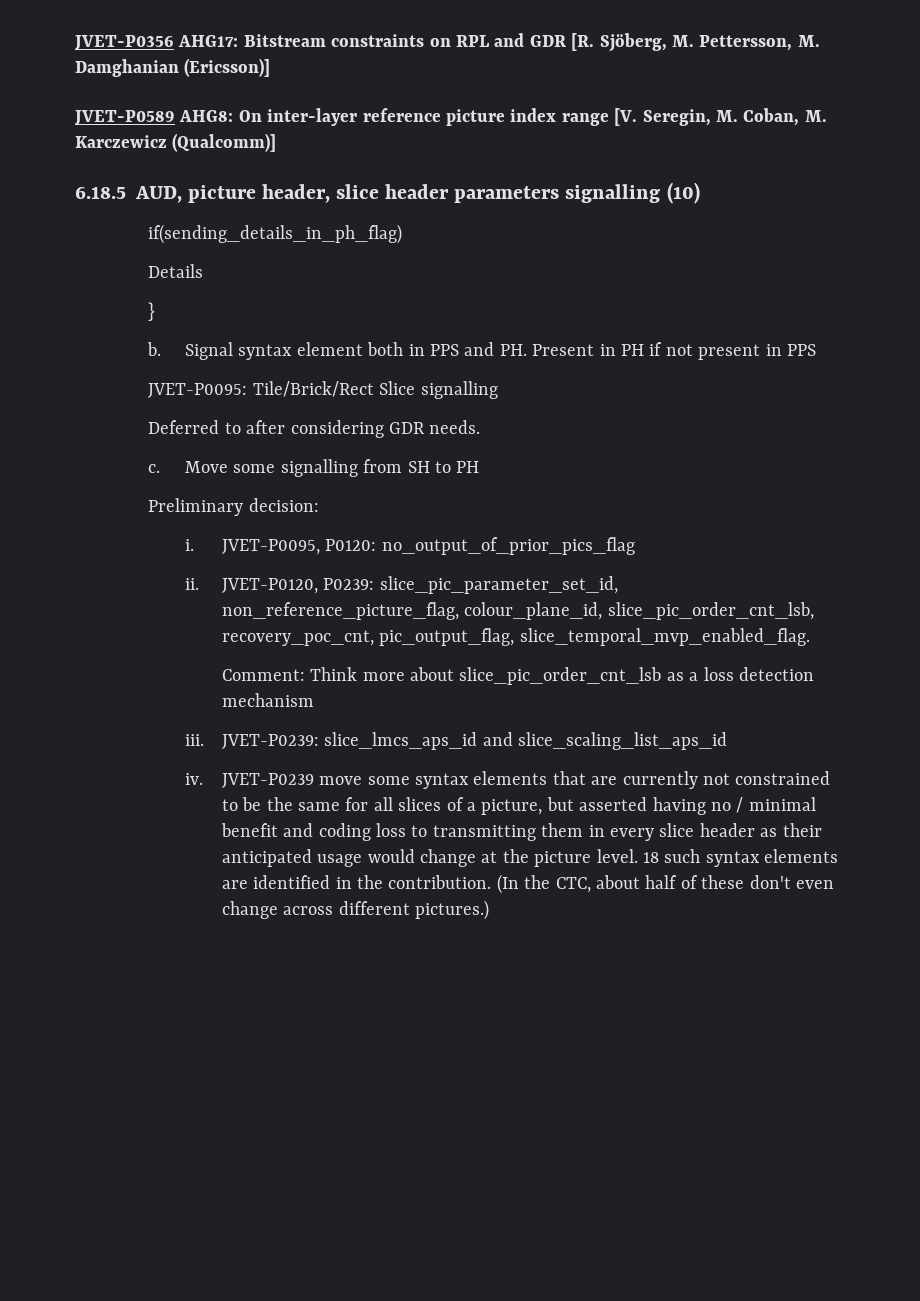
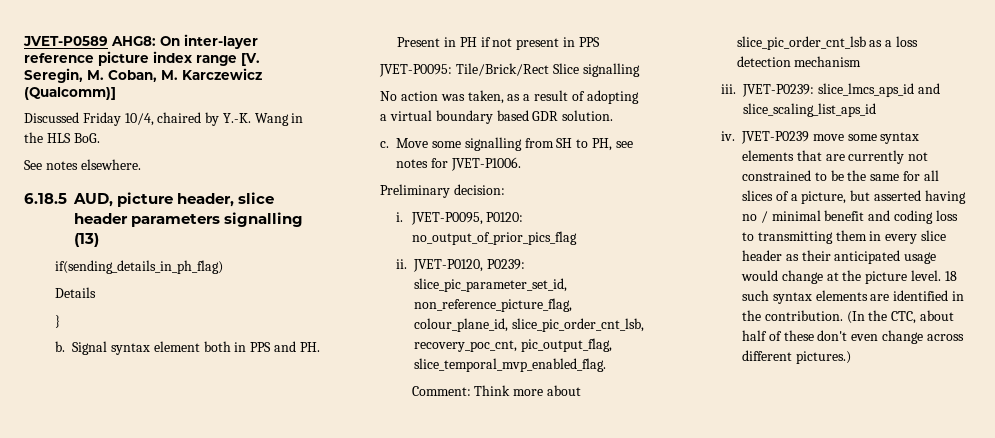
- JVET-P0356 AHG17: Bitstream constraints on RPL and GDR [R. Sjöberg, M. Pettersson, M. Damghanian (Ericsson)]
+ Discussed Friday 10/4, chaired by Y.-K. Wang in the HLS BoG.
+ See notes elsewhere.
- 6.18.5 AUD, picture header, slice header parameters signalling (10)
+ 6.18.5 AUD, picture header, slice header parameters signalling (13)
- Deferred to after considering GDR needs.
+ No action was taken, as a result of adopting a virtual boundary based GDR solution.
- Move some signalling from SH to PH
+ Move some signalling from SH to PH, see notes for JVET-P1006.

